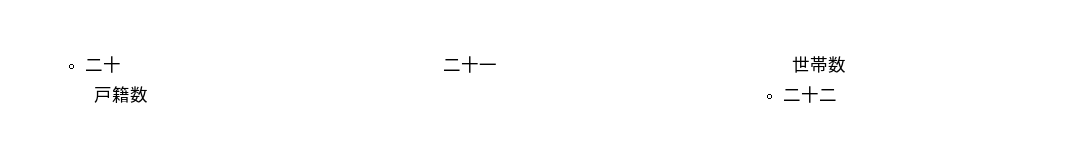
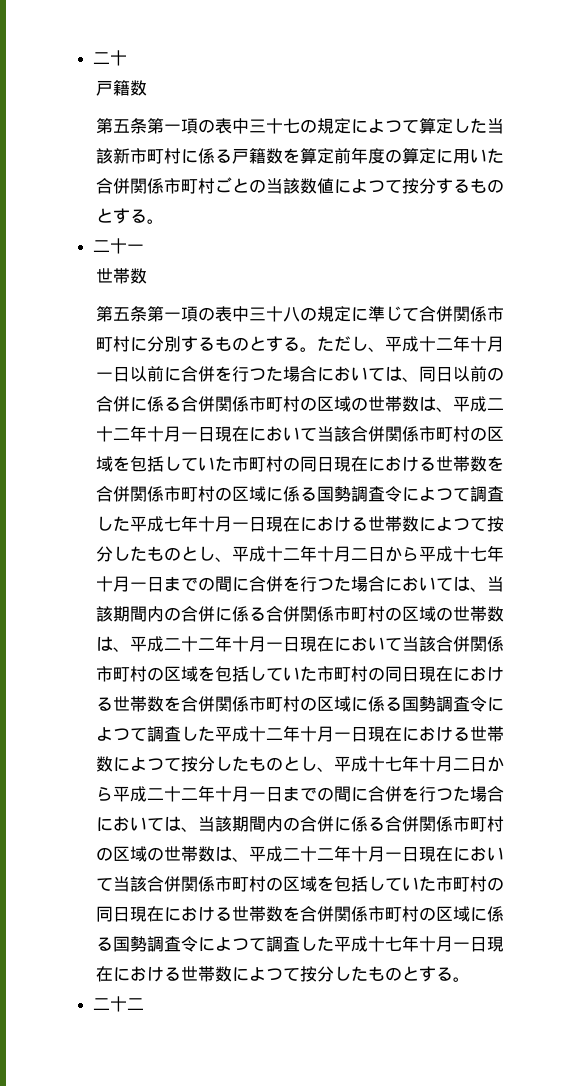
+ 第五条第一項の表中三十七の規定によつて算定した当該新市町村に係る戸籍数を算定前年度の算定に用いた合併関係市町村ごとの当該数値によつて按分するものとする。
  二十一
  世帯数
+ 第五条第一項の表中三十八の規定に準じて合併関係市町村に分別するものとする。ただし、平成十二年十月一日以前に合併を行つた場合においては、同日以前の合併に係る合併関係市町村の区域の世帯数は、平成二十二年十月一日現在において当該合併関係市町村の区域を包括していた市町村の同日現在における世帯数を合併関係市町村の区域に係る国勢調査令によつて調査した平成七年十月一日現在における世帯数によつて按分したものとし、平成十二年十月二日から平成十七年十月一日までの間に合併を行つた場合においては、当該期間内の合併に係る合併関係市町村の区域の世帯数は、平成二十二年十月一日現在において当該合併関係市町村の区域を包括していた市町村の同日現在における世帯数を合併関係市町村の区域に係る国勢調査令によつて調査した平成十二年十月一日現在における世帯数によつて按分したものとし、平成十七年十月二日から平成二十二年十月一日までの間に合併を行つた場合においては、当該期間内の合併に係る合併関係市町村の区域の世帯数は、平成二十二年十月一日現在において当該合併関係市町村の区域を包括していた市町村の同日現在における世帯数を合併関係市町村の区域に係る国勢調査令によつて調査した平成十七年十月一日現在における世帯数によつて按分したものとする。

